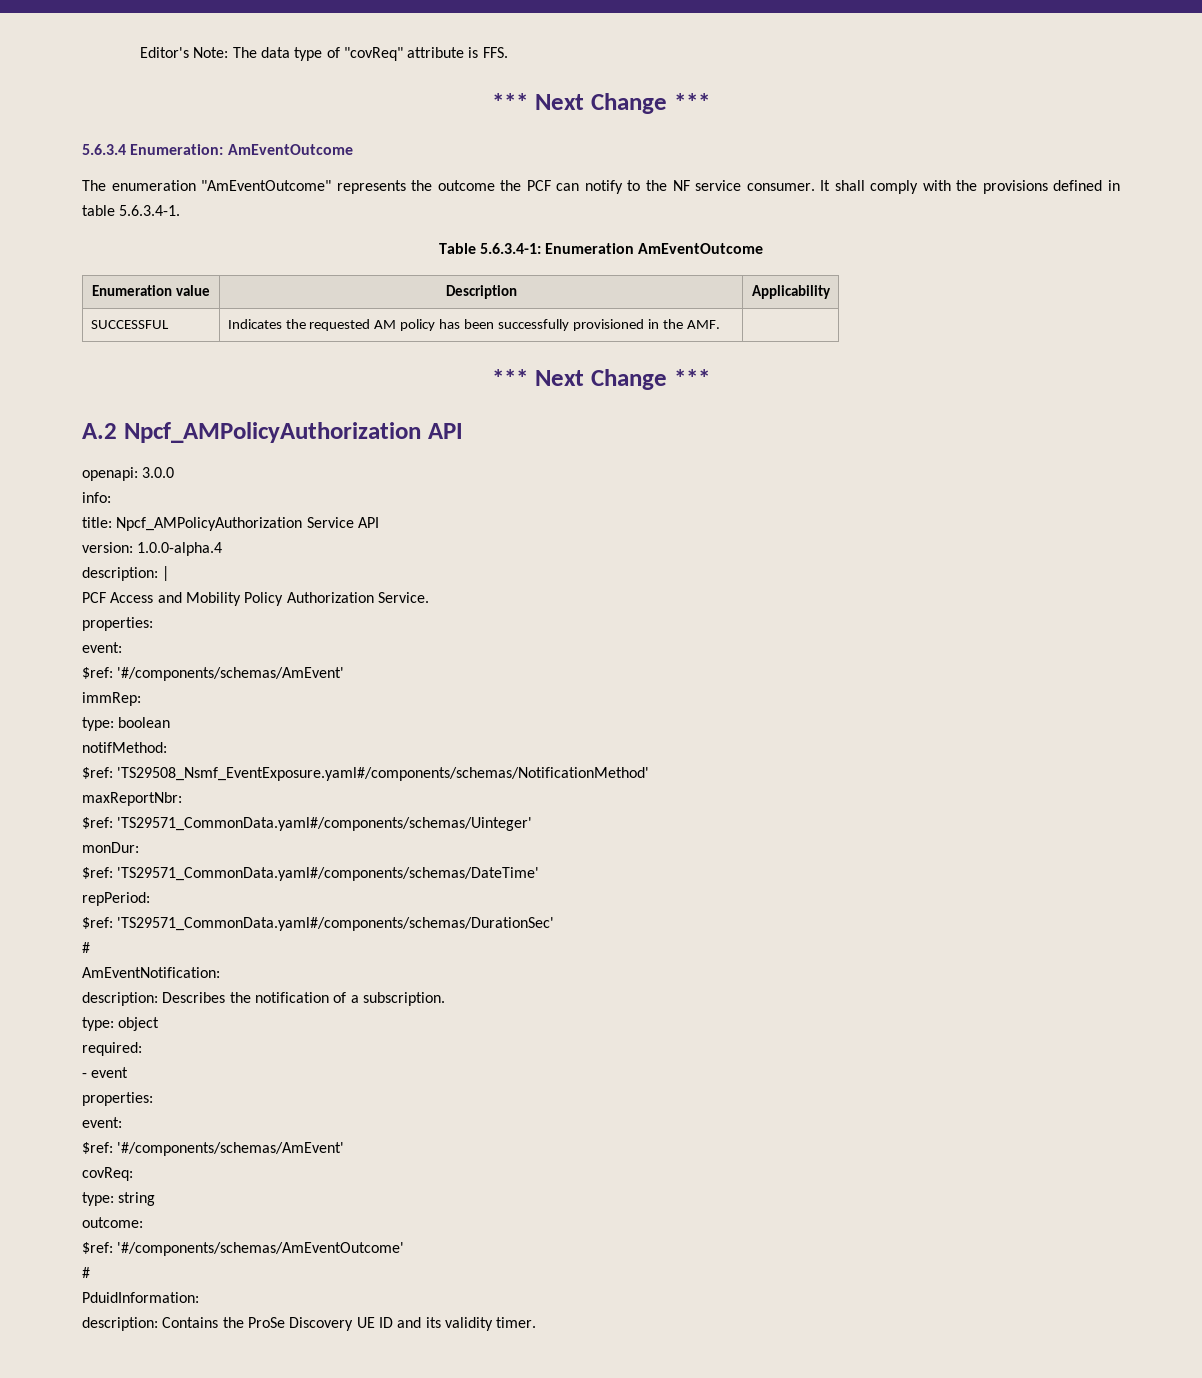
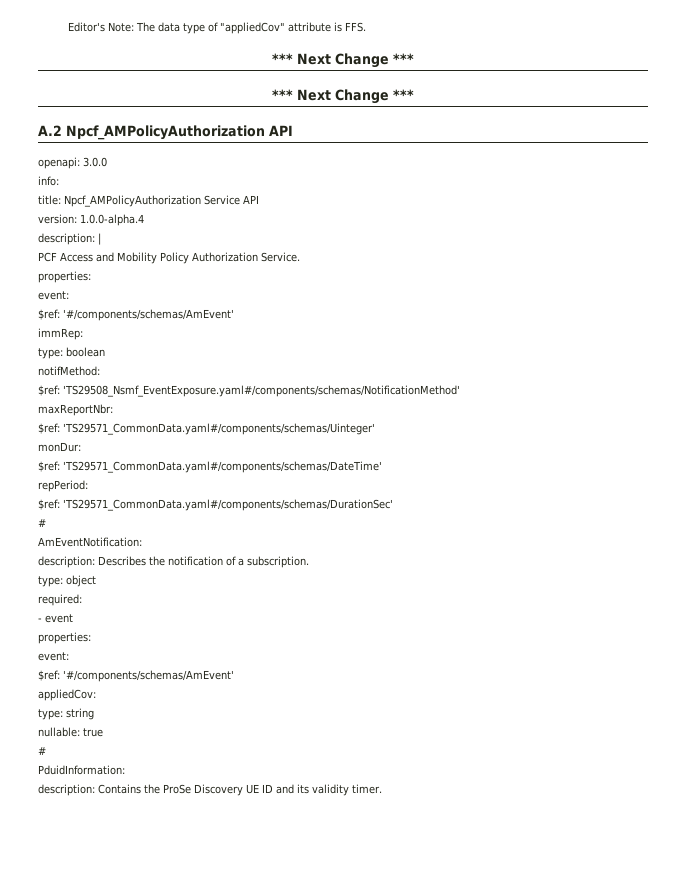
- Editor's Note: The data type of "covReq" attribute is FFS.
+ Editor's Note: The data type of "appliedCov" attribute is FFS.
- 5.6.3.4 Enumeration: AmEventOutcome
- The enumeration "AmEventOutcome" represents the outcome the PCF can notify to the NF service consumer. It shall comply with the provisions defined in table 5.6.3.4-1.
- Table 5.6.3.4-1: Enumeration AmEventOutcome
- Enumeration value | Description | Applicability
- SUCCESSFUL | Indicates the requested AM policy has been successfully provisioned in the AMF. |
- covReq:
+ appliedCov:
- outcome:
- $ref: '#/components/schemas/AmEventOutcome'
+ nullable: true

